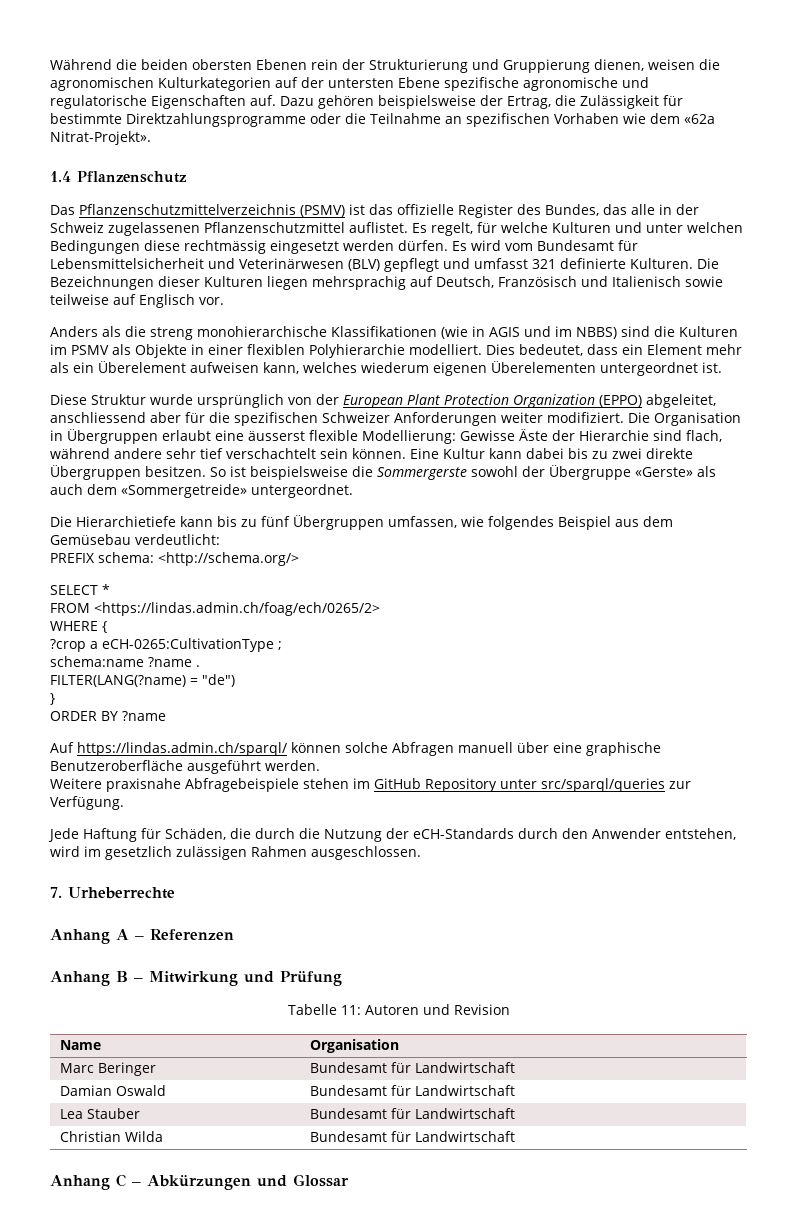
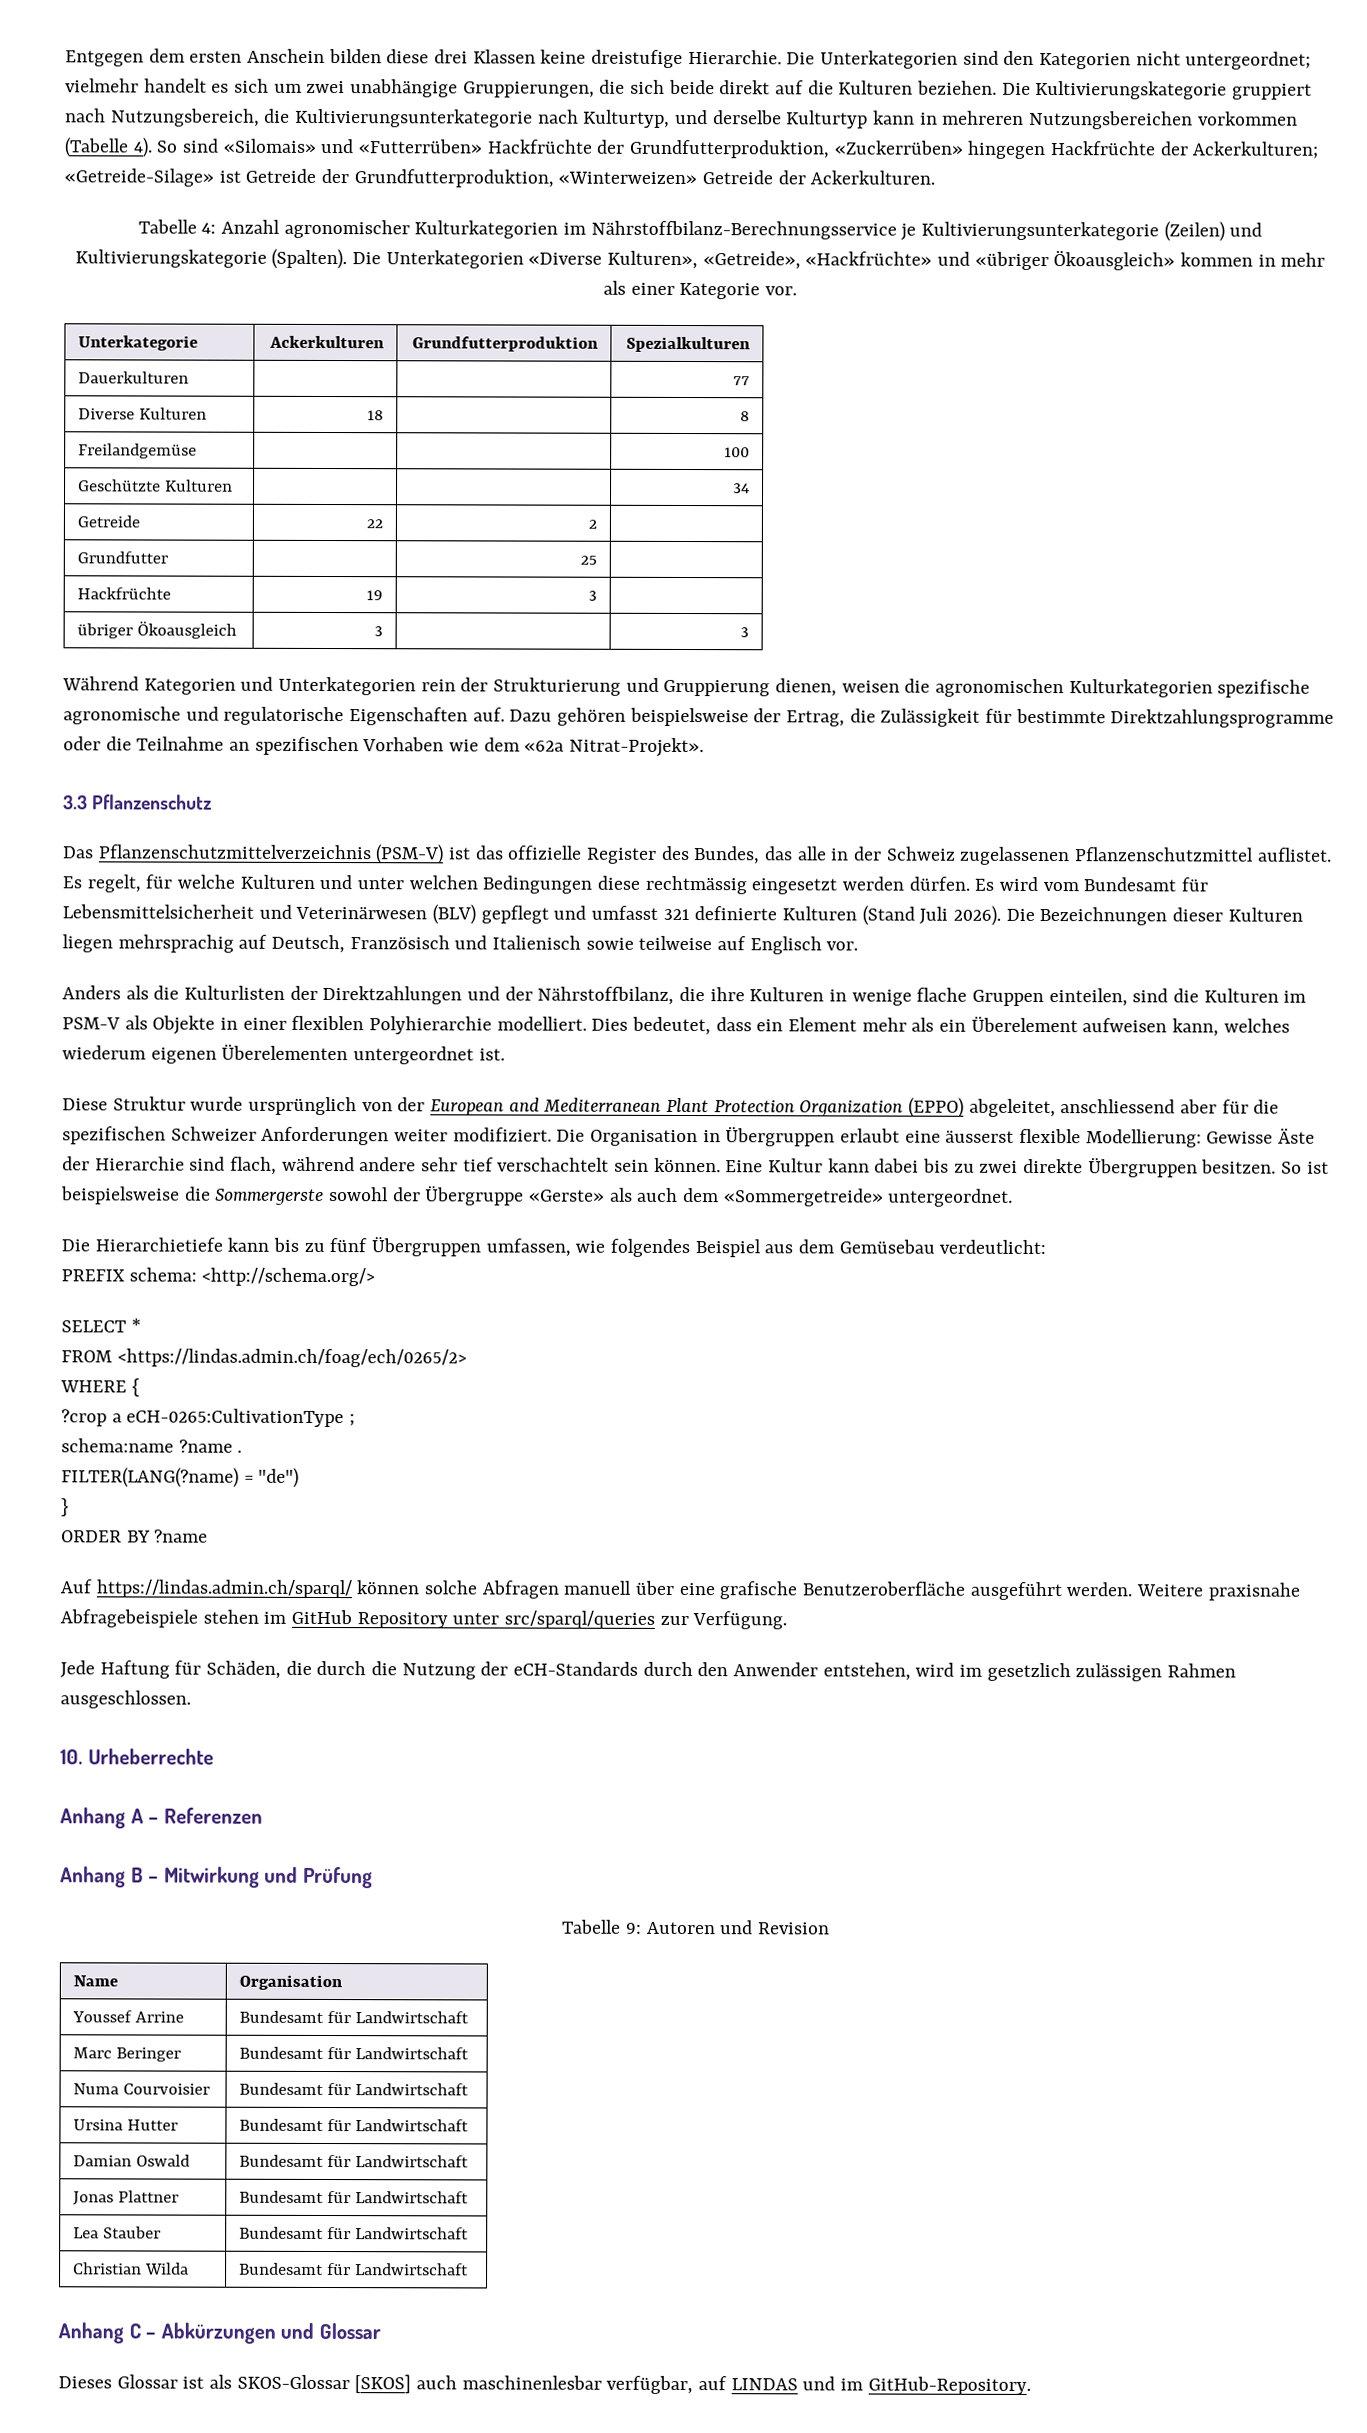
- Während die beiden obersten Ebenen rein der Strukturierung und Gruppierung dienen, weisen die agronomischen Kulturkategorien auf der untersten Ebene spezifische agronomische und regulatorische Eigenschaften auf.
+ Entgegen dem ersten Anschein bilden diese drei Klassen keine dreistufige Hierarchie. Die Unterkategorien sind den Kategorien nicht untergeordnet; vielmehr handelt es sich um zwei unabhängige Gruppierungen, die sich beide direkt auf die Kulturen beziehen. Die Kultivierungskategorie gruppiert nach Nutzungsbereich, die Kultivierungsunterkategorie nach Kulturtyp, und derselbe Kulturtyp kann in mehreren Nutzungsbereichen vorkommen (Tabelle 4). So sind «Silomais» und «Futterrüben» Hackfrüchte der Grundfutterproduktion, «Zuckerrüben» hingegen Hackfrüchte der Ackerkulturen; «Getreide-Silage» ist Getreide der Grundfutterproduktion, «Winterweizen» Getreide der Ackerkulturen.
+ Tabelle 4: Anzahl agronomischer Kulturkategorien im Nährstoffbilanz-Berechnungsservice je Kultivierungsunterkategorie (Zeilen) und Kultivierungskategorie (Spalten). Die Unterkategorien «Diverse Kulturen», «Getreide», «Hackfrüchte» und «übriger Ökoausgleich» kommen in mehr als einer Kategorie vor.
+ Unterkategorie | Ackerkulturen | Grundfutterproduktion | Spezialkulturen
+ Dauerkulturen | | | 77
+ Diverse Kulturen | 18 | | 8
+ Freilandgemüse | | | 100
+ Geschützte Kulturen | | | 34
+ Getreide | 22 | 2 |
+ Grundfutter | | 25 |
+ Hackfrüchte | 19 | 3 |
+ übriger Ökoausgleich | 3 | | 3
+ Während Kategorien und Unterkategorien rein der Strukturierung und Gruppierung dienen, weisen die agronomischen Kulturkategorien spezifische agronomische und regulatorische Eigenschaften auf.
- 1.4 Pflanzenschutz
+ 3.3 Pflanzenschutz
- Das Pflanzenschutzmittelverzeichnis (PSMV) ist das offizielle Register des Bundes, das alle in der Schweiz zugelassenen Pflanzenschutzmittel auflistet.
+ Das Pflanzenschutzmittelverzeichnis (PSM-V) ist das offizielle Register des Bundes, das alle in der Schweiz zugelassenen Pflanzenschutzmittel auflistet.
- Es wird vom Bundesamt für Lebensmittelsicherheit und Veterinärwesen (BLV) gepflegt und umfasst 321 definierte Kulturen.
+ Es wird vom Bundesamt für Lebensmittelsicherheit und Veterinärwesen (BLV) gepflegt und umfasst 321 definierte Kulturen (Stand Juli 2026).
- Anders als die streng monohierarchische Klassifikationen (wie in AGIS und im NBBS) sind die Kulturen im PSMV als Objekte in einer flexiblen Polyhierarchie modelliert.
+ Anders als die Kulturlisten der Direktzahlungen und der Nährstoffbilanz, die ihre Kulturen in wenige flache Gruppen einteilen, sind die Kulturen im PSM-V als Objekte in einer flexiblen Polyhierarchie modelliert.
- Diese Struktur wurde ursprünglich von der European Plant Protection Organization (EPPO) abgeleitet, anschliessend aber für die spezifischen Schweizer Anforderungen weiter modifiziert.
+ Diese Struktur wurde ursprünglich von der European and Mediterranean Plant Protection Organization (EPPO) abgeleitet, anschliessend aber für die spezifischen Schweizer Anforderungen weiter modifiziert.
- Auf https://lindas.admin.ch/sparql/ können solche Abfragen manuell über eine graphische Benutzeroberfläche ausgeführt werden.
- Weitere praxisnahe Abfragebeispiele stehen im GitHub Repository unter src/sparql/queries zur Verfügung.
+ Auf https://lindas.admin.ch/sparql/ können solche Abfragen manuell über eine grafische Benutzeroberfläche ausgeführt werden. Weitere praxisnahe Abfragebeispiele stehen im GitHub Repository unter src/sparql/queries zur Verfügung.
- 7. Urheberrechte
+ 10. Urheberrechte
- Tabelle 11: Autoren und Revision
+ Tabelle 9: Autoren und Revision
+ Youssef Arrine | Bundesamt für Landwirtschaft
+ Numa Courvoisier | Bundesamt für Landwirtschaft
+ Ursina Hutter | Bundesamt für Landwirtschaft
+ Jonas Plattner | Bundesamt für Landwirtschaft
+ Dieses Glossar ist als SKOS-Glossar [SKOS] auch maschinenlesbar verfügbar, auf LINDAS und im GitHub-Repository.

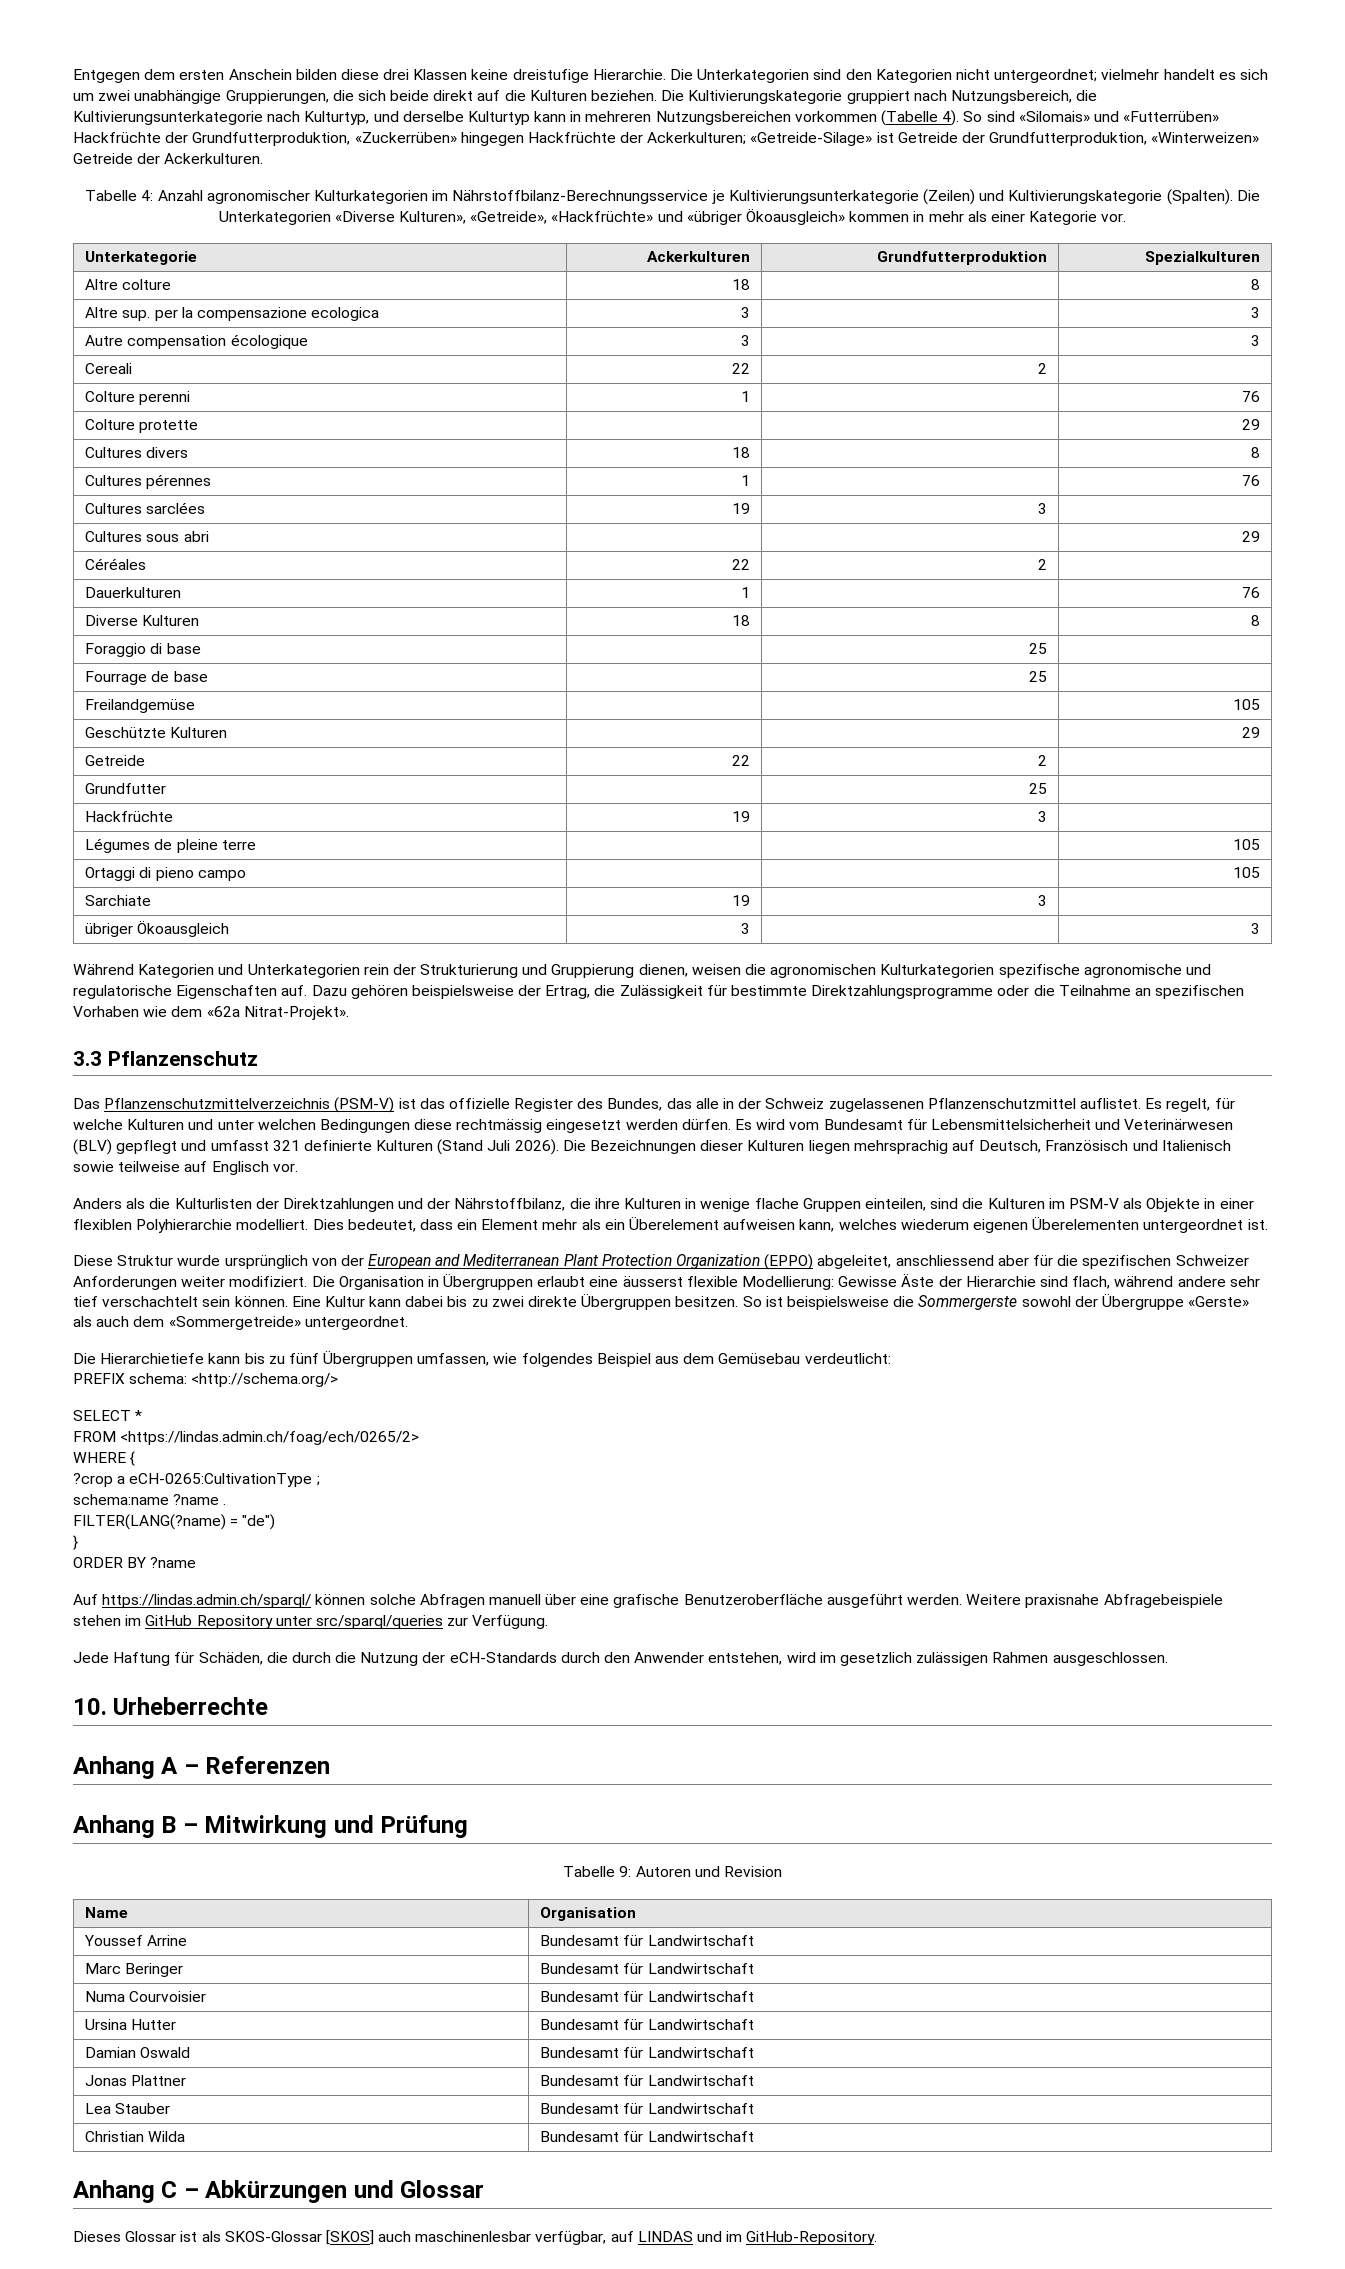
- Dauerkulturen | | | 77
+ Altre colture | 18 | | 8
+ Altre sup. per la compensazione ecologica | 3 | | 3
+ Autre compensation écologique | 3 | | 3
+ Cereali | 22 | 2 |
+ Colture perenni | 1 | | 76
+ Colture protette | | | 29
+ Cultures divers | 18 | | 8
+ Cultures pérennes | 1 | | 76
+ Cultures sarclées | 19 | 3 |
+ Cultures sous abri | | | 29
+ Céréales | 22 | 2 |
+ Dauerkulturen | 1 | | 76
  Diverse Kulturen | 18 | | 8
+ Foraggio di base | | 25 |
+ Fourrage de base | | 25 |
- Freilandgemüse | | | 100
+ Freilandgemüse | | | 105
- Geschützte Kulturen | | | 34
+ Geschützte Kulturen | | | 29
+ Légumes de pleine terre | | | 105
+ Ortaggi di pieno campo | | | 105
+ Sarchiate | 19 | 3 |

